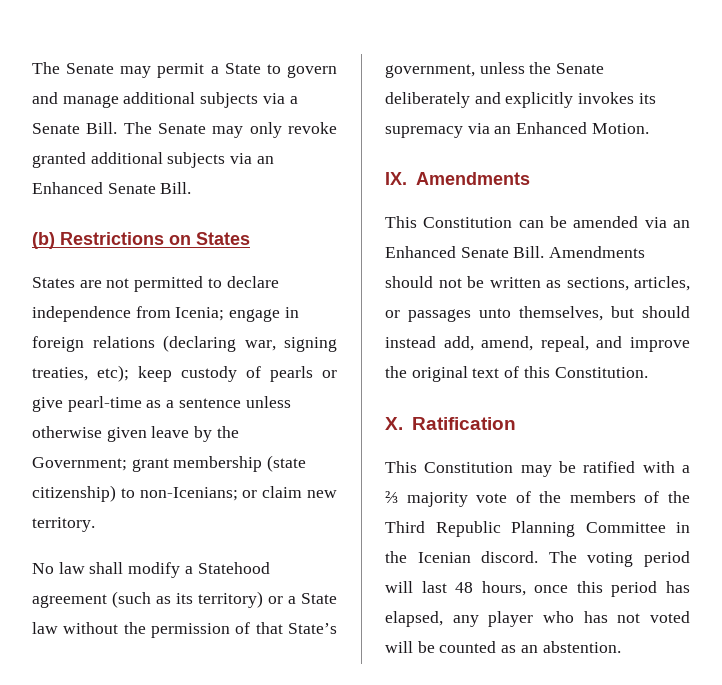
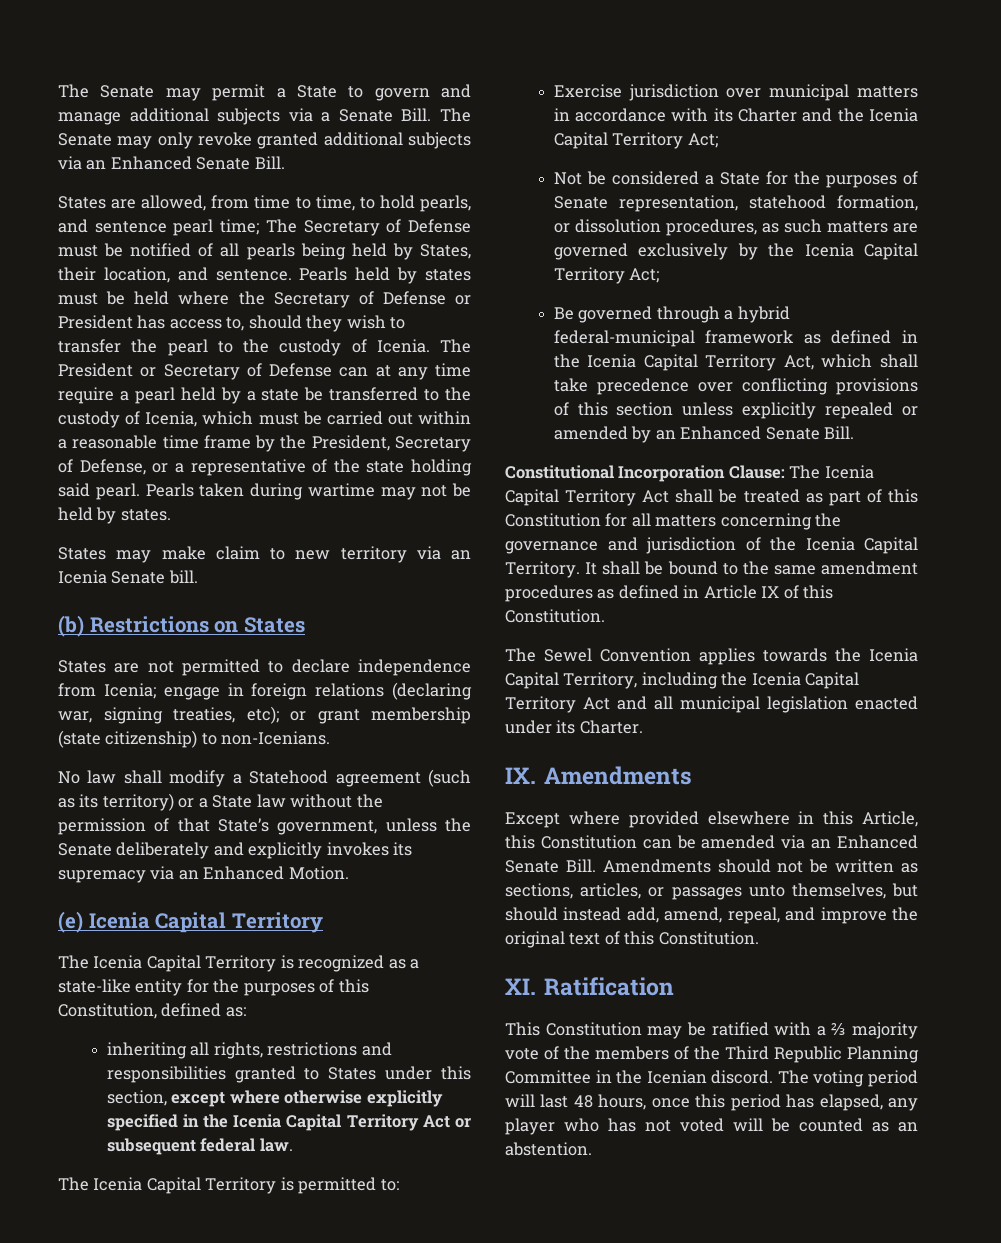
+ States are allowed, from time to time, to hold pearls, and sentence pearl time; The Secretary of Defense must be notified of all pearls being held by States, their location, and sentence. Pearls held by states must be held where the Secretary of Defense or President has access to, should they wish to transfer the pearl to the custody of Icenia. The President or Secretary of Defense can at any time require a pearl held by a state be transferred to the custody of Icenia, which must be carried out within a reasonable time frame by the President, Secretary of Defense, or a representative of the state holding said pearl. Pearls taken during wartime may not be held by states.
+ States may make claim to new territory via an Icenia Senate bill.
- States are not permitted to declare independence from Icenia; engage in foreign relations (declaring war, signing treaties, etc); keep custody of pearls or give pearl-time as a sentence unless otherwise given leave by the Government; grant membership (state citizenship) to non-Icenians; or claim new territory.
+ States are not permitted to declare independence from Icenia; engage in foreign relations (declaring war, signing treaties, etc); or grant membership (state citizenship) to non-Icenians.
+ (e) Icenia Capital Territory
+ The Icenia Capital Territory is recognized as a state-like entity for the purposes of this Constitution, defined as:
+ inheriting all rights, restrictions and responsibilities granted to States under this section, except where otherwise explicitly specified in the Icenia Capital Territory Act or subsequent federal law.
+ The Icenia Capital Territory is permitted to:
+ Exercise jurisdiction over municipal matters in accordance with its Charter and the Icenia Capital Territory Act;
+ Not be considered a State for the purposes of Senate representation, statehood formation, or dissolution procedures, as such matters are governed exclusively by the Icenia Capital Territory Act;
+ Be governed through a hybrid federal-municipal framework as defined in the Icenia Capital Territory Act, which shall take precedence over conflicting provisions of this section unless explicitly repealed or amended by an Enhanced Senate Bill.
+ Constitutional Incorporation Clause: The Icenia Capital Territory Act shall be treated as part of this Constitution for all matters concerning the governance and jurisdiction of the Icenia Capital Territory. It shall be bound to the same amendment procedures as defined in Article IX of this Constitution.
+ The Sewel Convention applies towards the Icenia Capital Territory, including the Icenia Capital Territory Act and all municipal legislation enacted under its Charter.
  IX. Amendments
- This Constitution can be amended via an Enhanced Senate Bill.
+ Except where provided elsewhere in this Article, this Constitution can be amended via an Enhanced Senate Bill.
- X. Ratification
+ XI. Ratification

